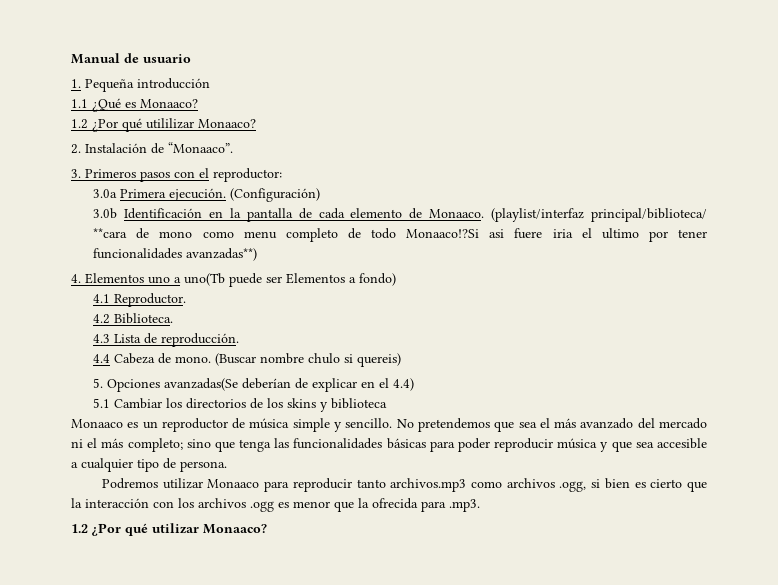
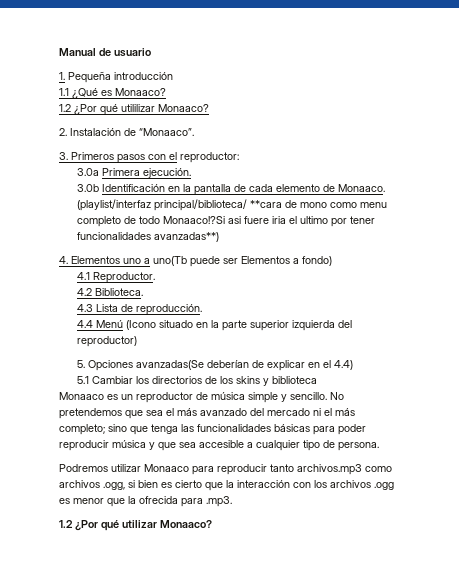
- (Configuración)
- 4.4 Cabeza de mono. (Buscar nombre chulo si quereis)
+ 4.4 Menú (Icono situado en la parte superior izquierda del reproductor)

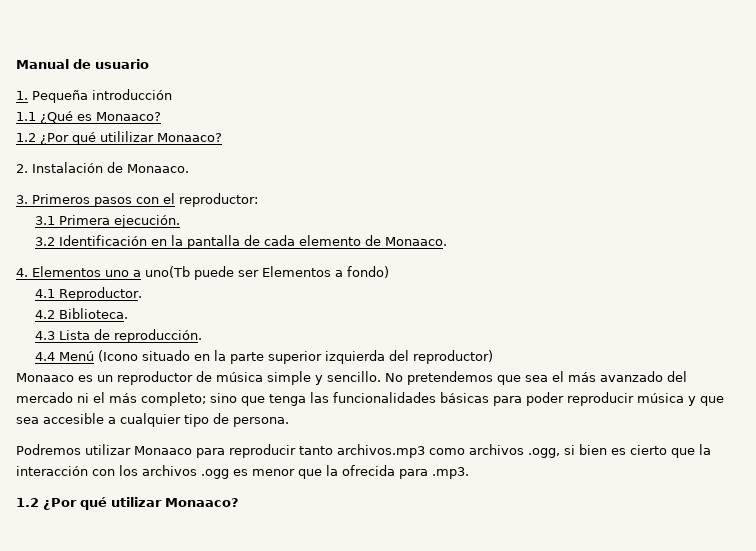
- 2. Instalación de “Monaaco”.
+ 2. Instalación de Monaaco.
- 3.0a Primera ejecución.
+ 3.1 Primera ejecución.
- 3.0b Identificación en la pantalla de cada elemento de Monaaco. (playlist/interfaz principal/biblioteca/ **cara de mono como menu completo de todo Monaaco!?Si asi fuere iria el ultimo por tener funcionalidades avanzadas**)
+ 3.2 Identificación en la pantalla de cada elemento de Monaaco.
- 5. Opciones avanzadas(Se deberían de explicar en el 4.4)
- 5.1 Cambiar los directorios de los skins y biblioteca

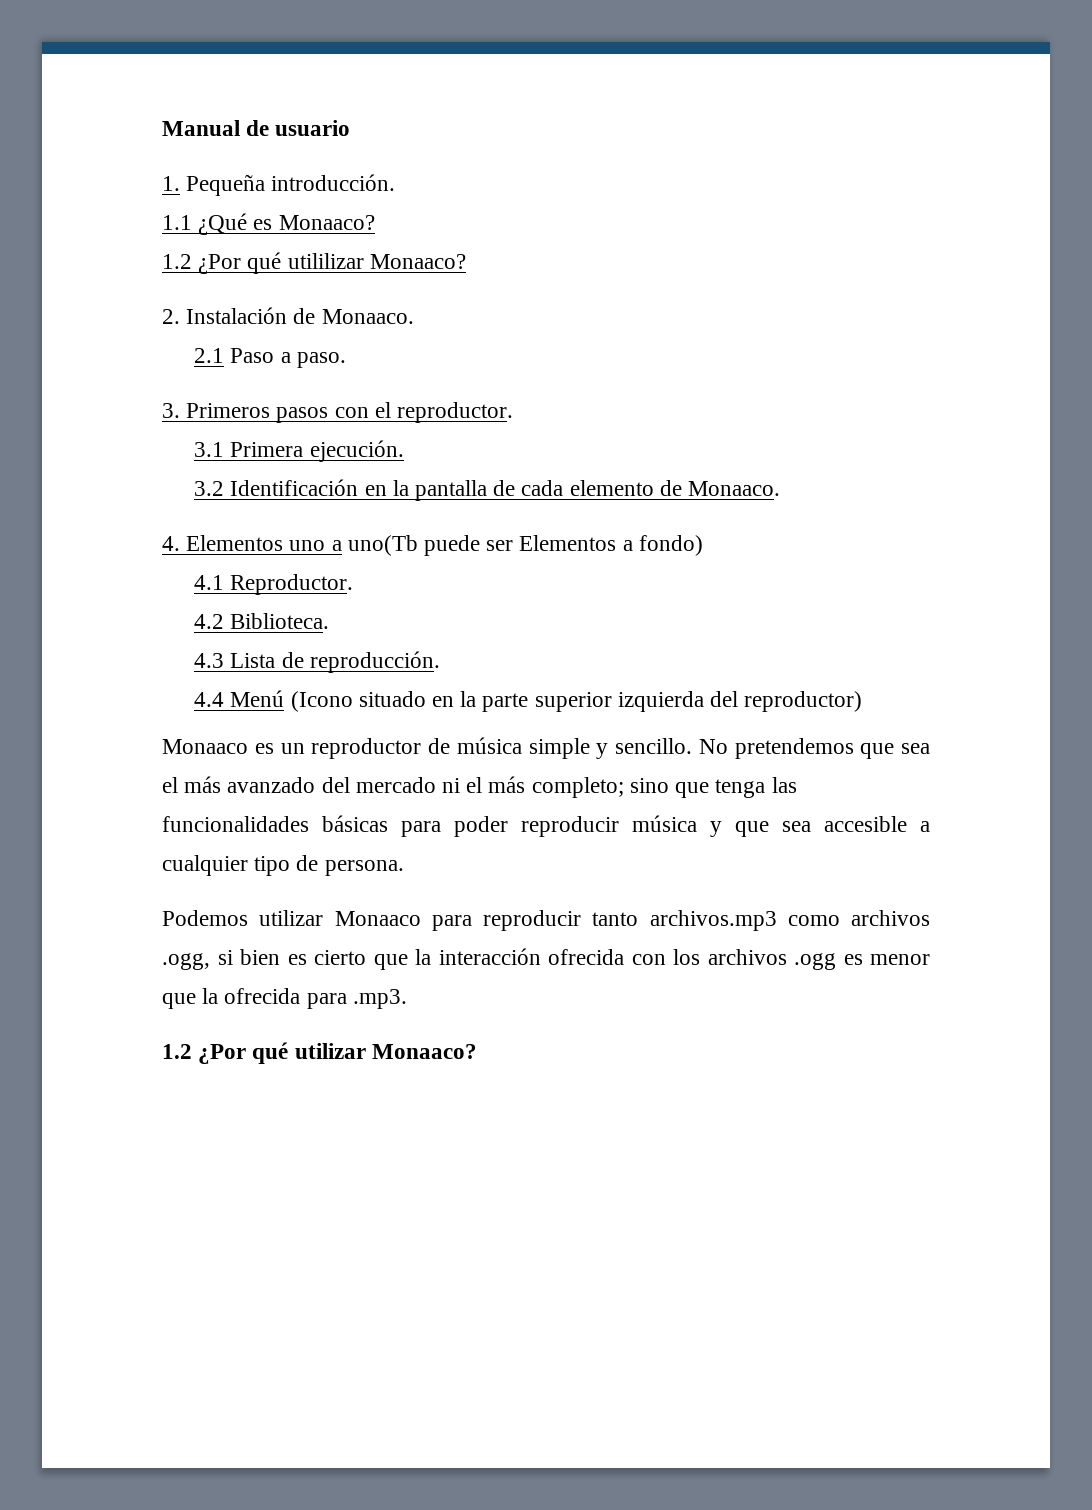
- 1. Pequeña introducción
+ 1. Pequeña introducción.
+ 2.1 Paso a paso.
- 3. Primeros pasos con el reproductor:
+ 3. Primeros pasos con el reproductor.
- Podremos utilizar Monaaco para reproducir tanto archivos.mp3 como archivos .ogg, si bien es cierto que la interacción con los archivos .ogg es menor que la ofrecida para .mp3.
+ Podemos utilizar Monaaco para reproducir tanto archivos.mp3 como archivos .ogg, si bien es cierto que la interacción ofrecida con los archivos .ogg es menor que la ofrecida para .mp3.

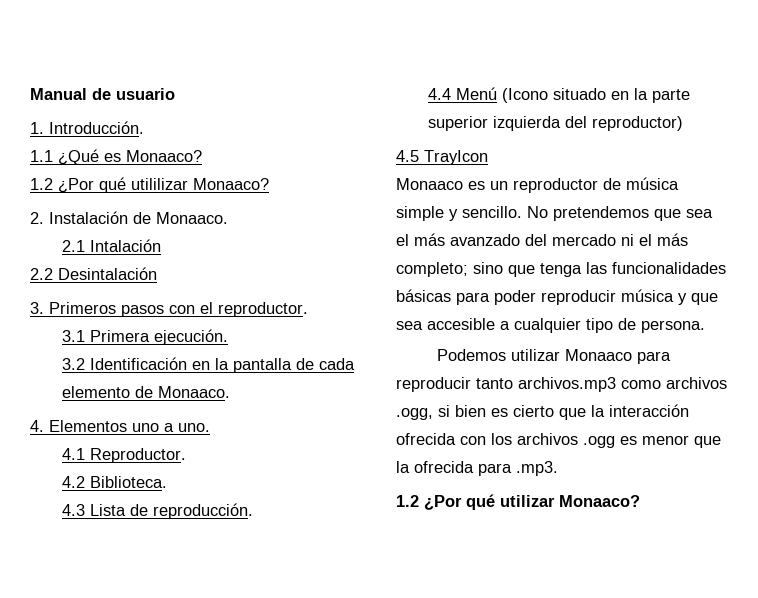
- 1. Pequeña introducción.
+ 1. Introducción.
- 2.1 Paso a paso.
+ 2.1 Intalación
+ 2.2 Desintalación
- 4. Elementos uno a uno(Tb puede ser Elementos a fondo)
+ 4. Elementos uno a uno.
+ 4.5 TrayIcon

